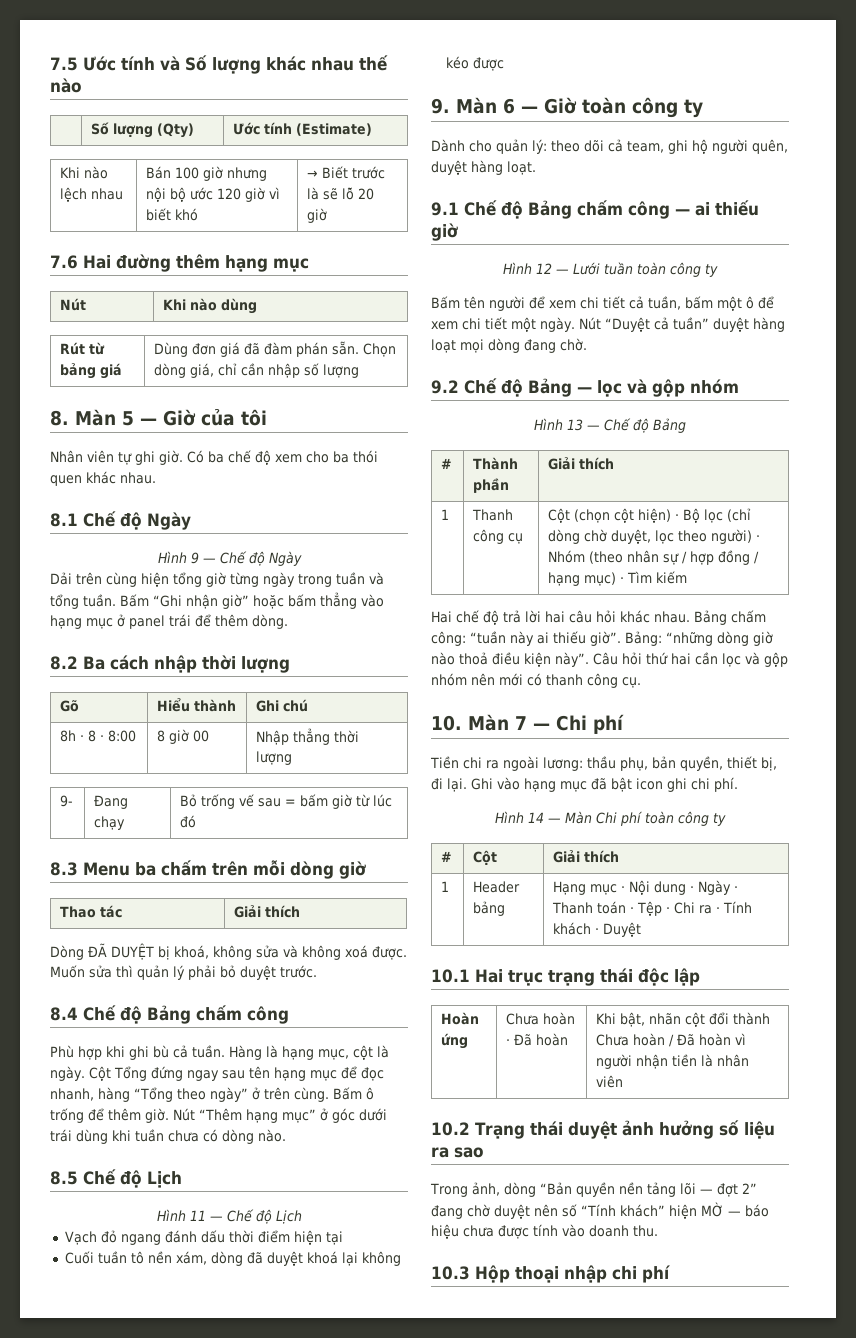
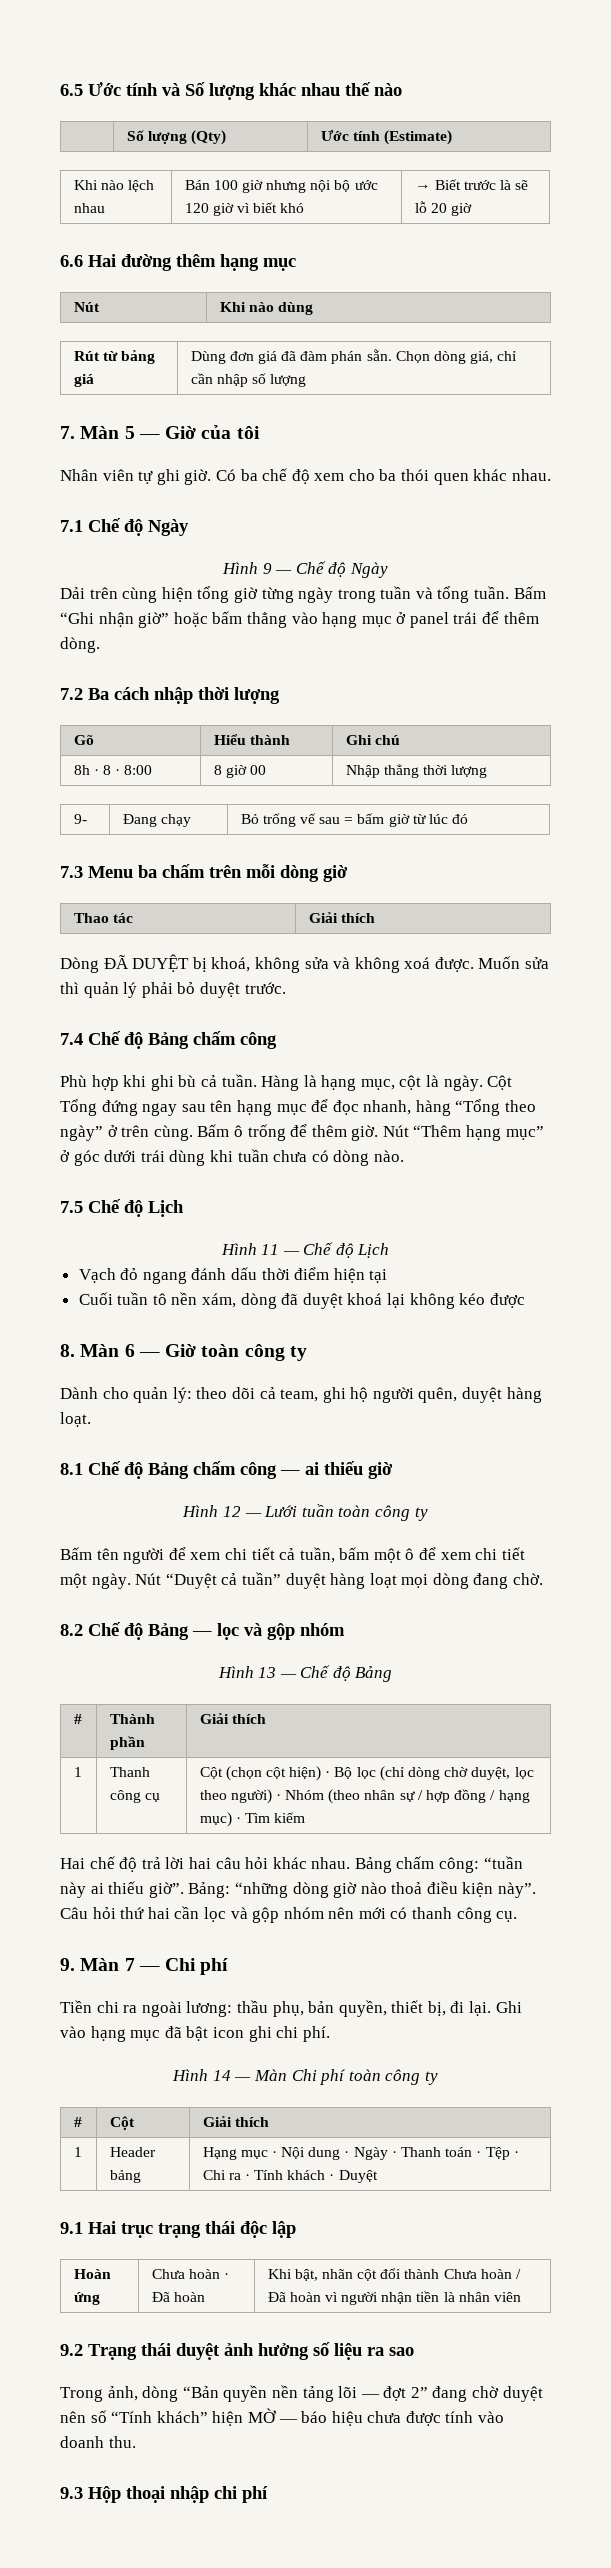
- 7.5 Ước tính và Số lượng khác nhau thế nào
+ 6.5 Ước tính và Số lượng khác nhau thế nào
- 7.6 Hai đường thêm hạng mục
+ 6.6 Hai đường thêm hạng mục
- 8. Màn 5 — Giờ của tôi
+ 7. Màn 5 — Giờ của tôi
- 8.1 Chế độ Ngày
+ 7.1 Chế độ Ngày
- 8.2 Ba cách nhập thời lượng
+ 7.2 Ba cách nhập thời lượng
- 8.3 Menu ba chấm trên mỗi dòng giờ
+ 7.3 Menu ba chấm trên mỗi dòng giờ
- 8.4 Chế độ Bảng chấm công
+ 7.4 Chế độ Bảng chấm công
- 8.5 Chế độ Lịch
+ 7.5 Chế độ Lịch
- 9. Màn 6 — Giờ toàn công ty
+ 8. Màn 6 — Giờ toàn công ty
- 9.1 Chế độ Bảng chấm công — ai thiếu giờ
+ 8.1 Chế độ Bảng chấm công — ai thiếu giờ
- 9.2 Chế độ Bảng — lọc và gộp nhóm
+ 8.2 Chế độ Bảng — lọc và gộp nhóm
- 10. Màn 7 — Chi phí
+ 9. Màn 7 — Chi phí
- 10.1 Hai trục trạng thái độc lập
+ 9.1 Hai trục trạng thái độc lập
- 10.2 Trạng thái duyệt ảnh hưởng số liệu ra sao
+ 9.2 Trạng thái duyệt ảnh hưởng số liệu ra sao
- 10.3 Hộp thoại nhập chi phí
+ 9.3 Hộp thoại nhập chi phí

